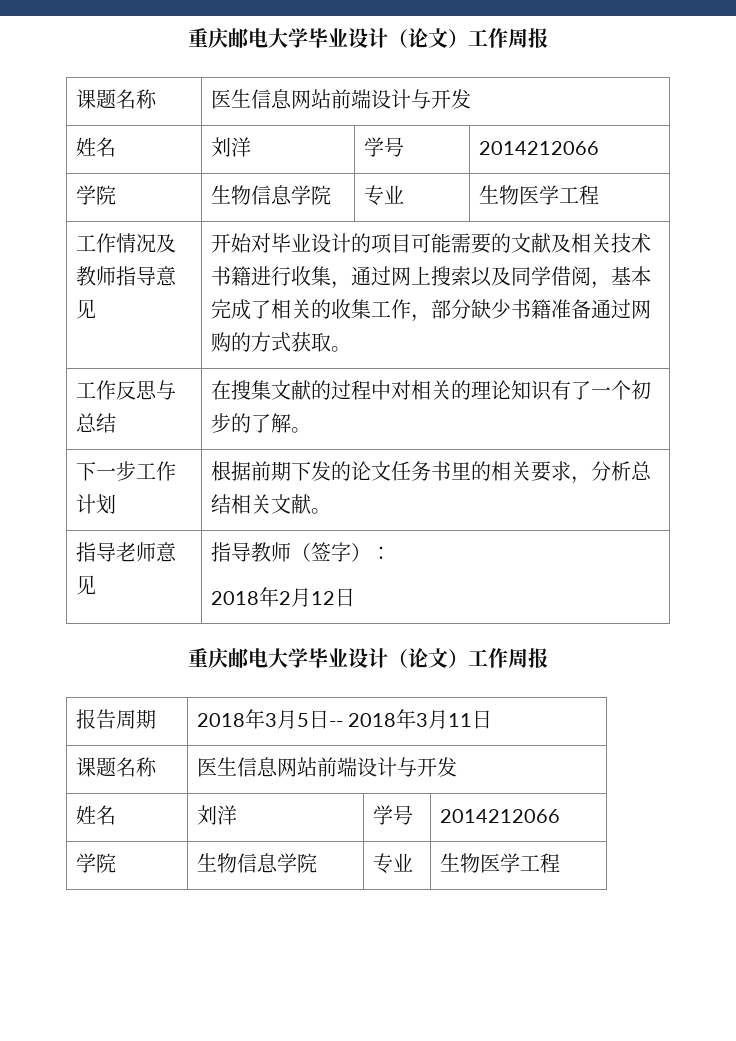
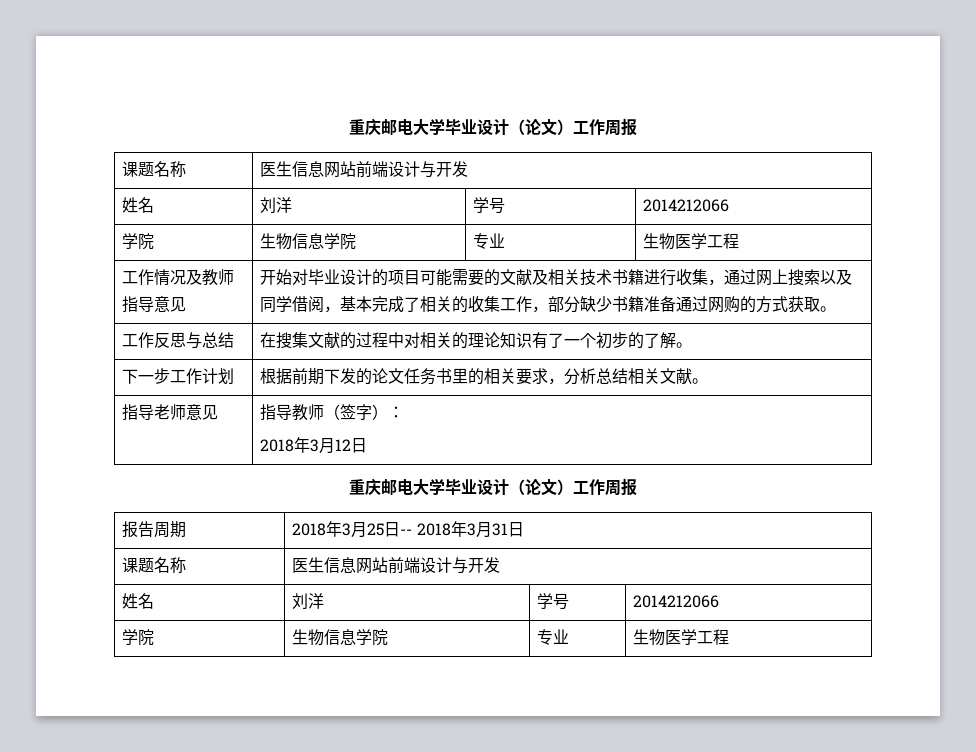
  指导老师意见 | 指导教师（签字）：
- 2018年2月12日
+ 2018年3月12日
- 报告周期 | 2018年3月5日-- 2018年3月11日
+ 报告周期 | 2018年3月25日-- 2018年3月31日

